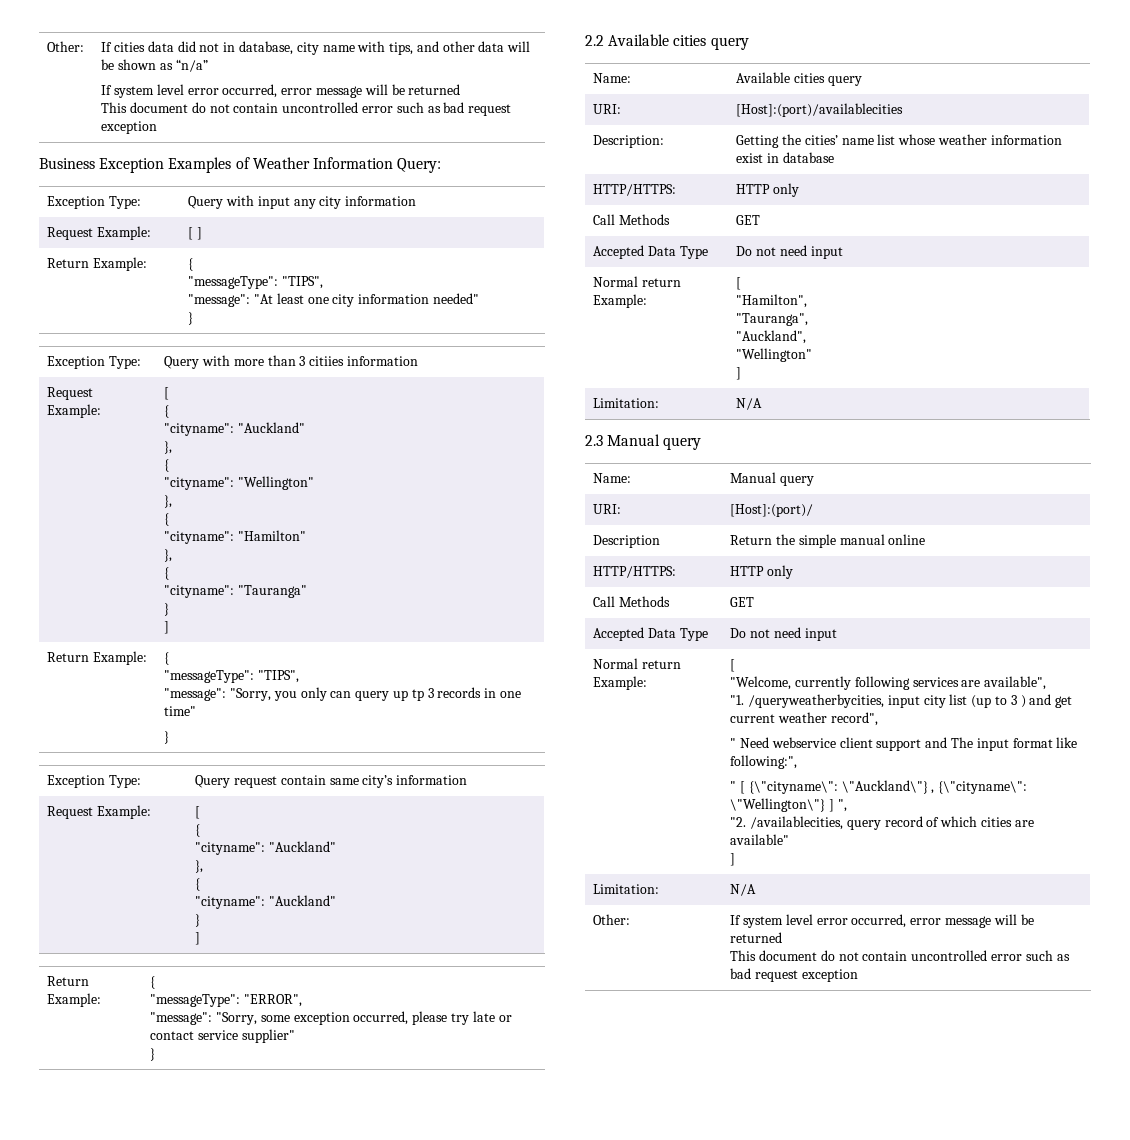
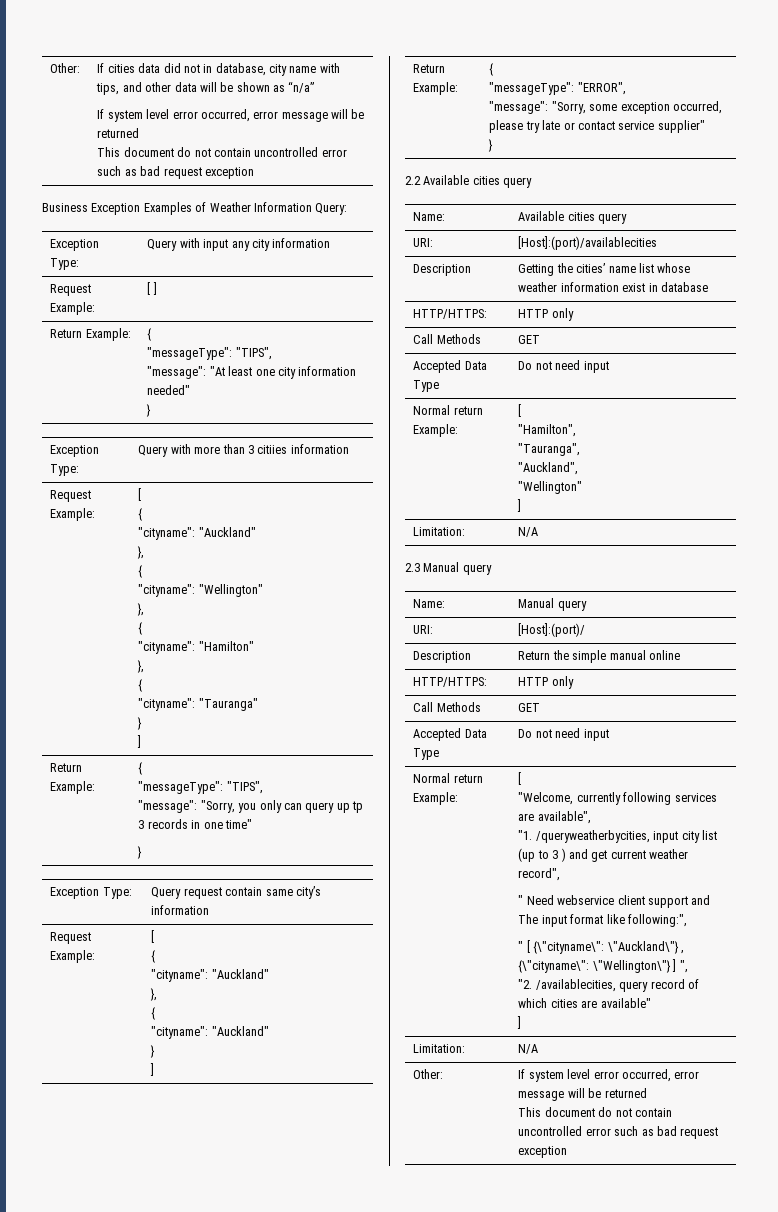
- Description: | Getting the cities’ name list whose weather information exist in database
+ Description | Getting the cities’ name list whose weather information exist in database

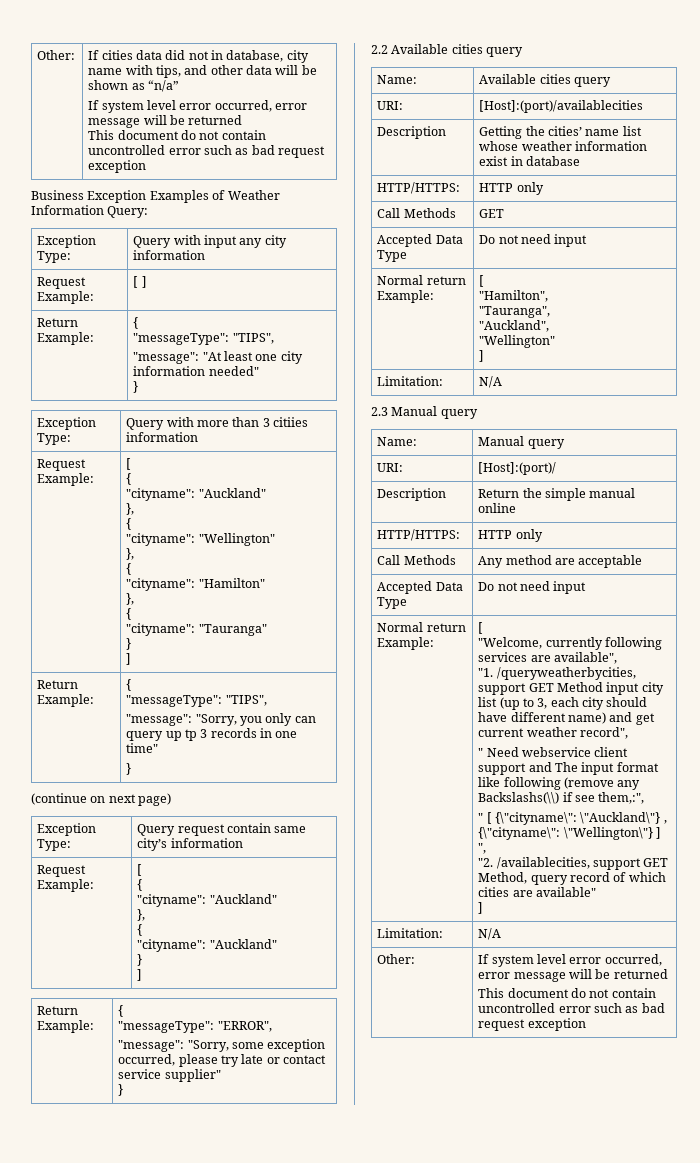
+ (continue on next page)
  Description | Return the simple manual online
  HTTP/HTTPS: | HTTP only
- Call Methods | GET
+ Call Methods | Any method are acceptable
- "1. /queryweatherbycities, input city list (up to 3 ) and get current weather record",
+ "1. /queryweatherbycities, support GET Method input city list (up to 3, each city should have different name) and get current weather record",
- " Need webservice client support and The input format like following:",
+ " Need webservice client support and The input format like following (remove any Backslashs(\\) if see them,:",
- "2. /availablecities, query record of which cities are available"
+ "2. /availablecities, support GET Method, query record of which cities are available"

